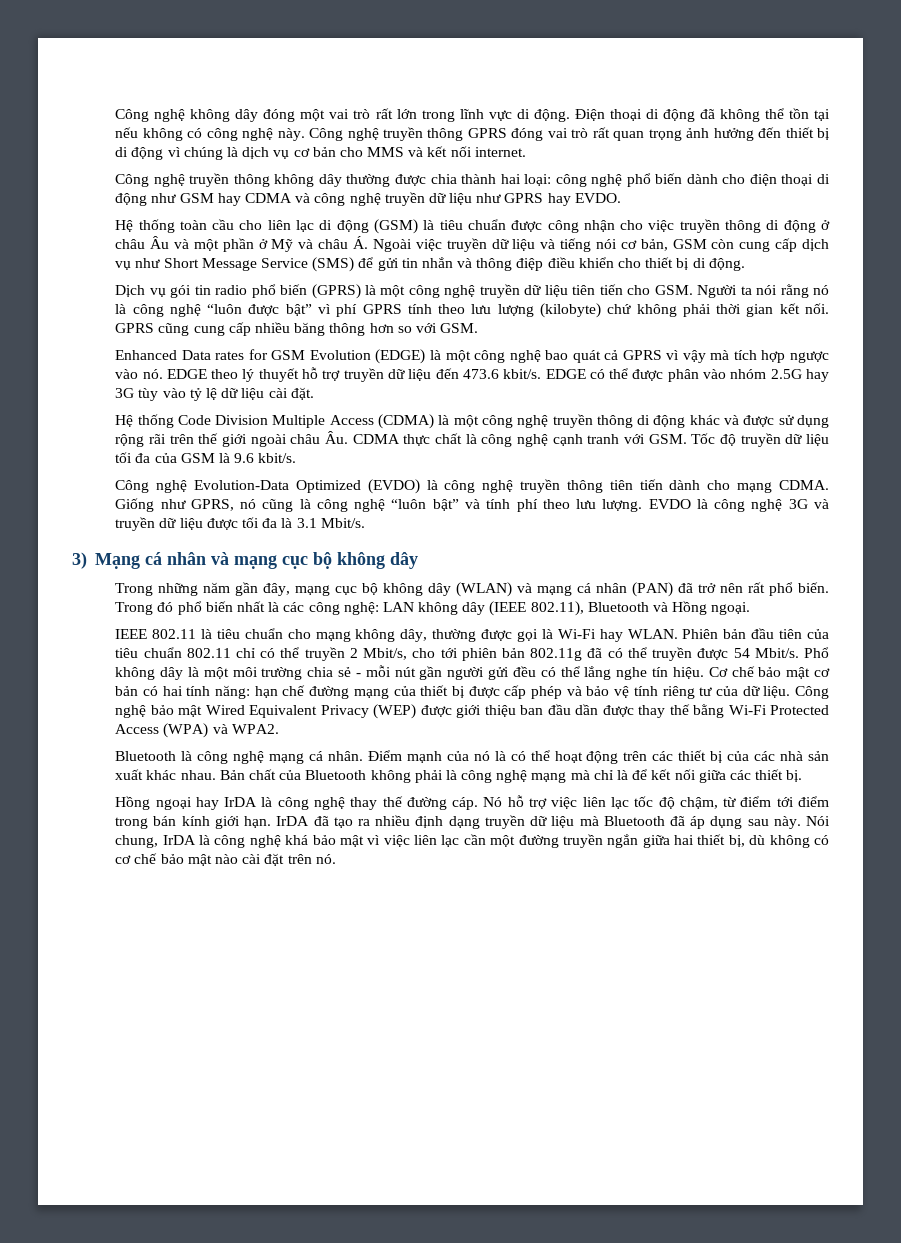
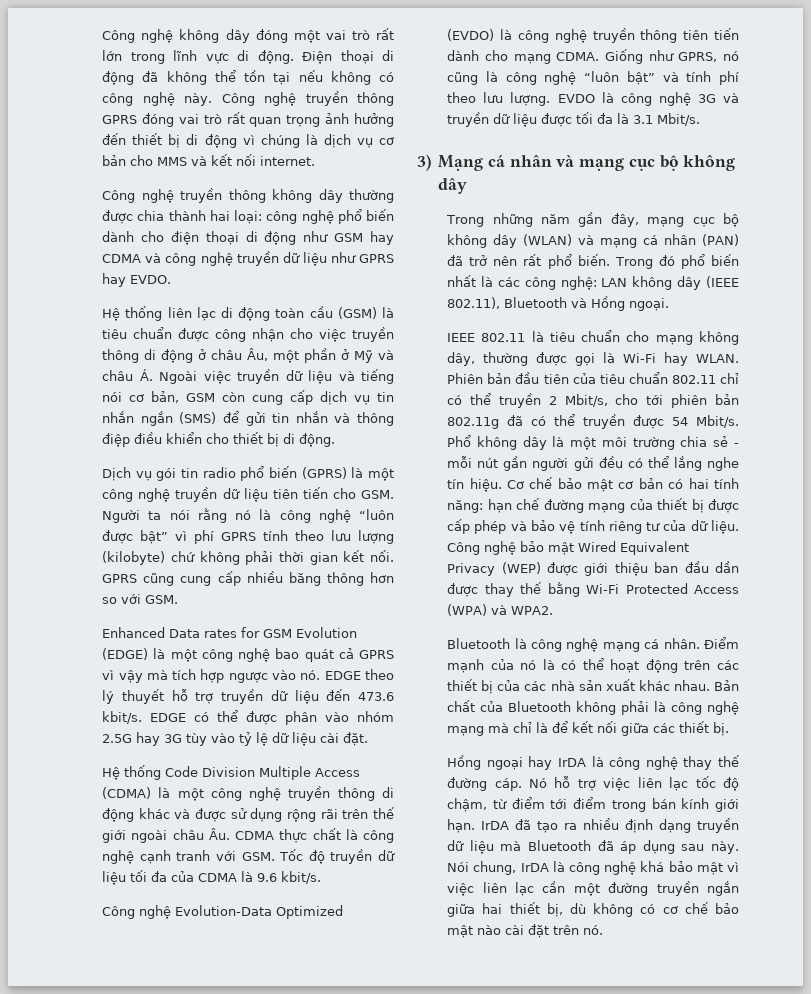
- Hệ thống toàn cầu cho liên lạc di động (GSM) là tiêu chuẩn được công nhận cho việc truyền thông di động ở châu Âu và một phần ở Mỹ và châu Á. Ngoài việc truyền dữ liệu và tiếng nói cơ bản, GSM còn cung cấp dịch vụ như Short Message Service (SMS) để gửi tin nhắn và thông điệp điều khiển cho thiết bị di động.
+ Hệ thống liên lạc di động toàn cầu (GSM) là tiêu chuẩn được công nhận cho việc truyền thông di động ở châu Âu, một phần ở Mỹ và châu Á. Ngoài việc truyền dữ liệu và tiếng nói cơ bản, GSM còn cung cấp dịch vụ tin nhắn ngắn (SMS) để gửi tin nhắn và thông điệp điều khiển cho thiết bị di động.
- Hệ thống Code Division Multiple Access (CDMA) là một công nghệ truyền thông di động khác và được sử dụng rộng rãi trên thế giới ngoài châu Âu. CDMA thực chất là công nghệ cạnh tranh với GSM. Tốc độ truyền dữ liệu tối đa của GSM là 9.6 kbit/s.
+ Hệ thống Code Division Multiple Access (CDMA) là một công nghệ truyền thông di động khác và được sử dụng rộng rãi trên thế giới ngoài châu Âu. CDMA thực chất là công nghệ cạnh tranh với GSM. Tốc độ truyền dữ liệu tối đa của CDMA là 9.6 kbit/s.

